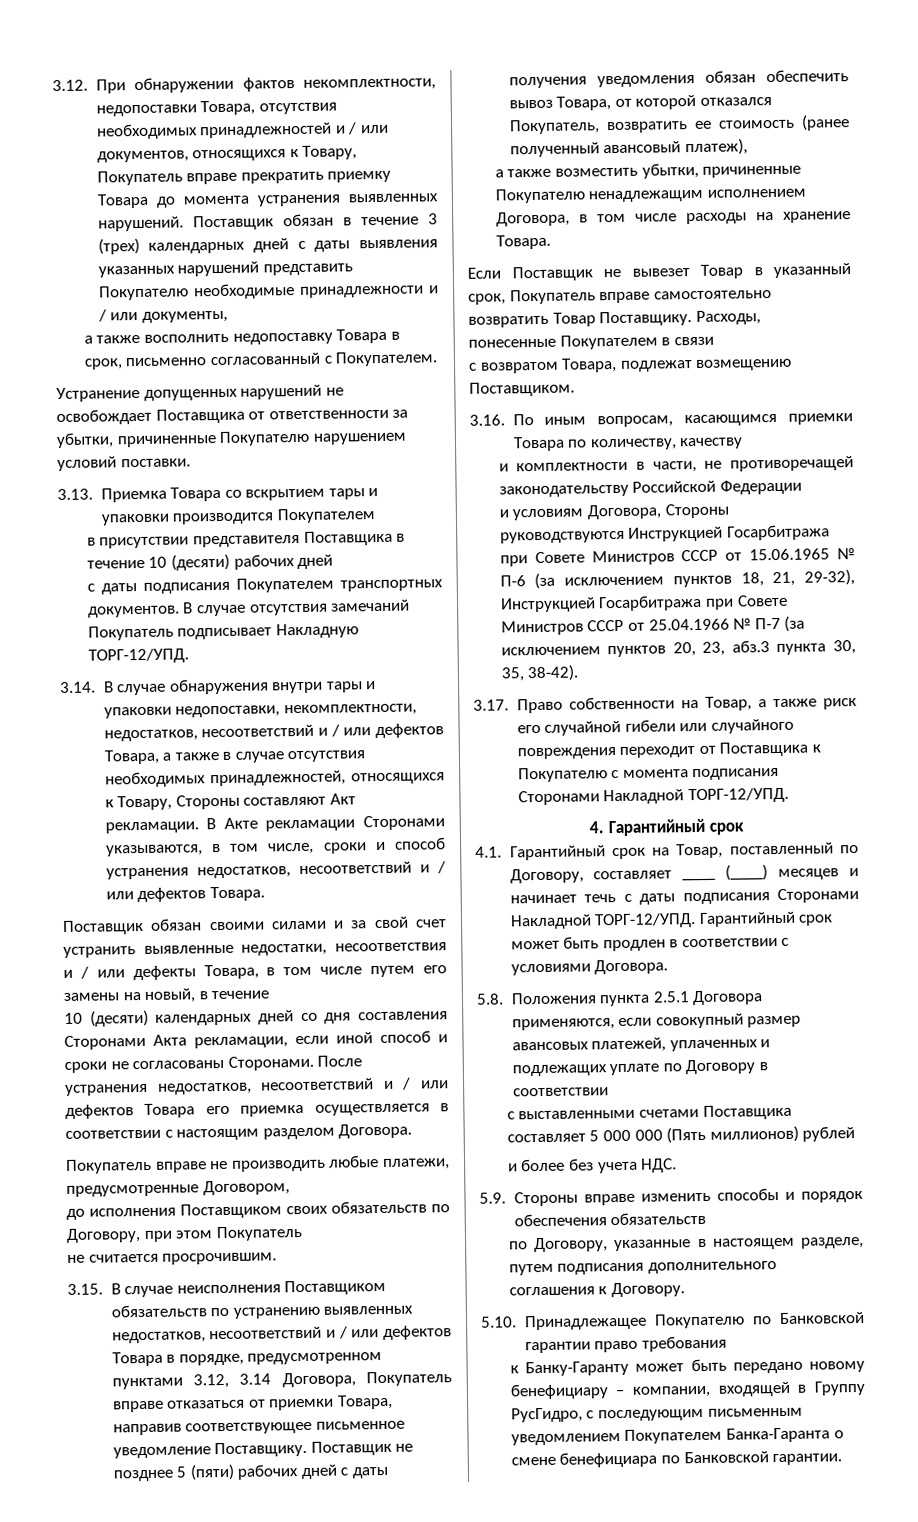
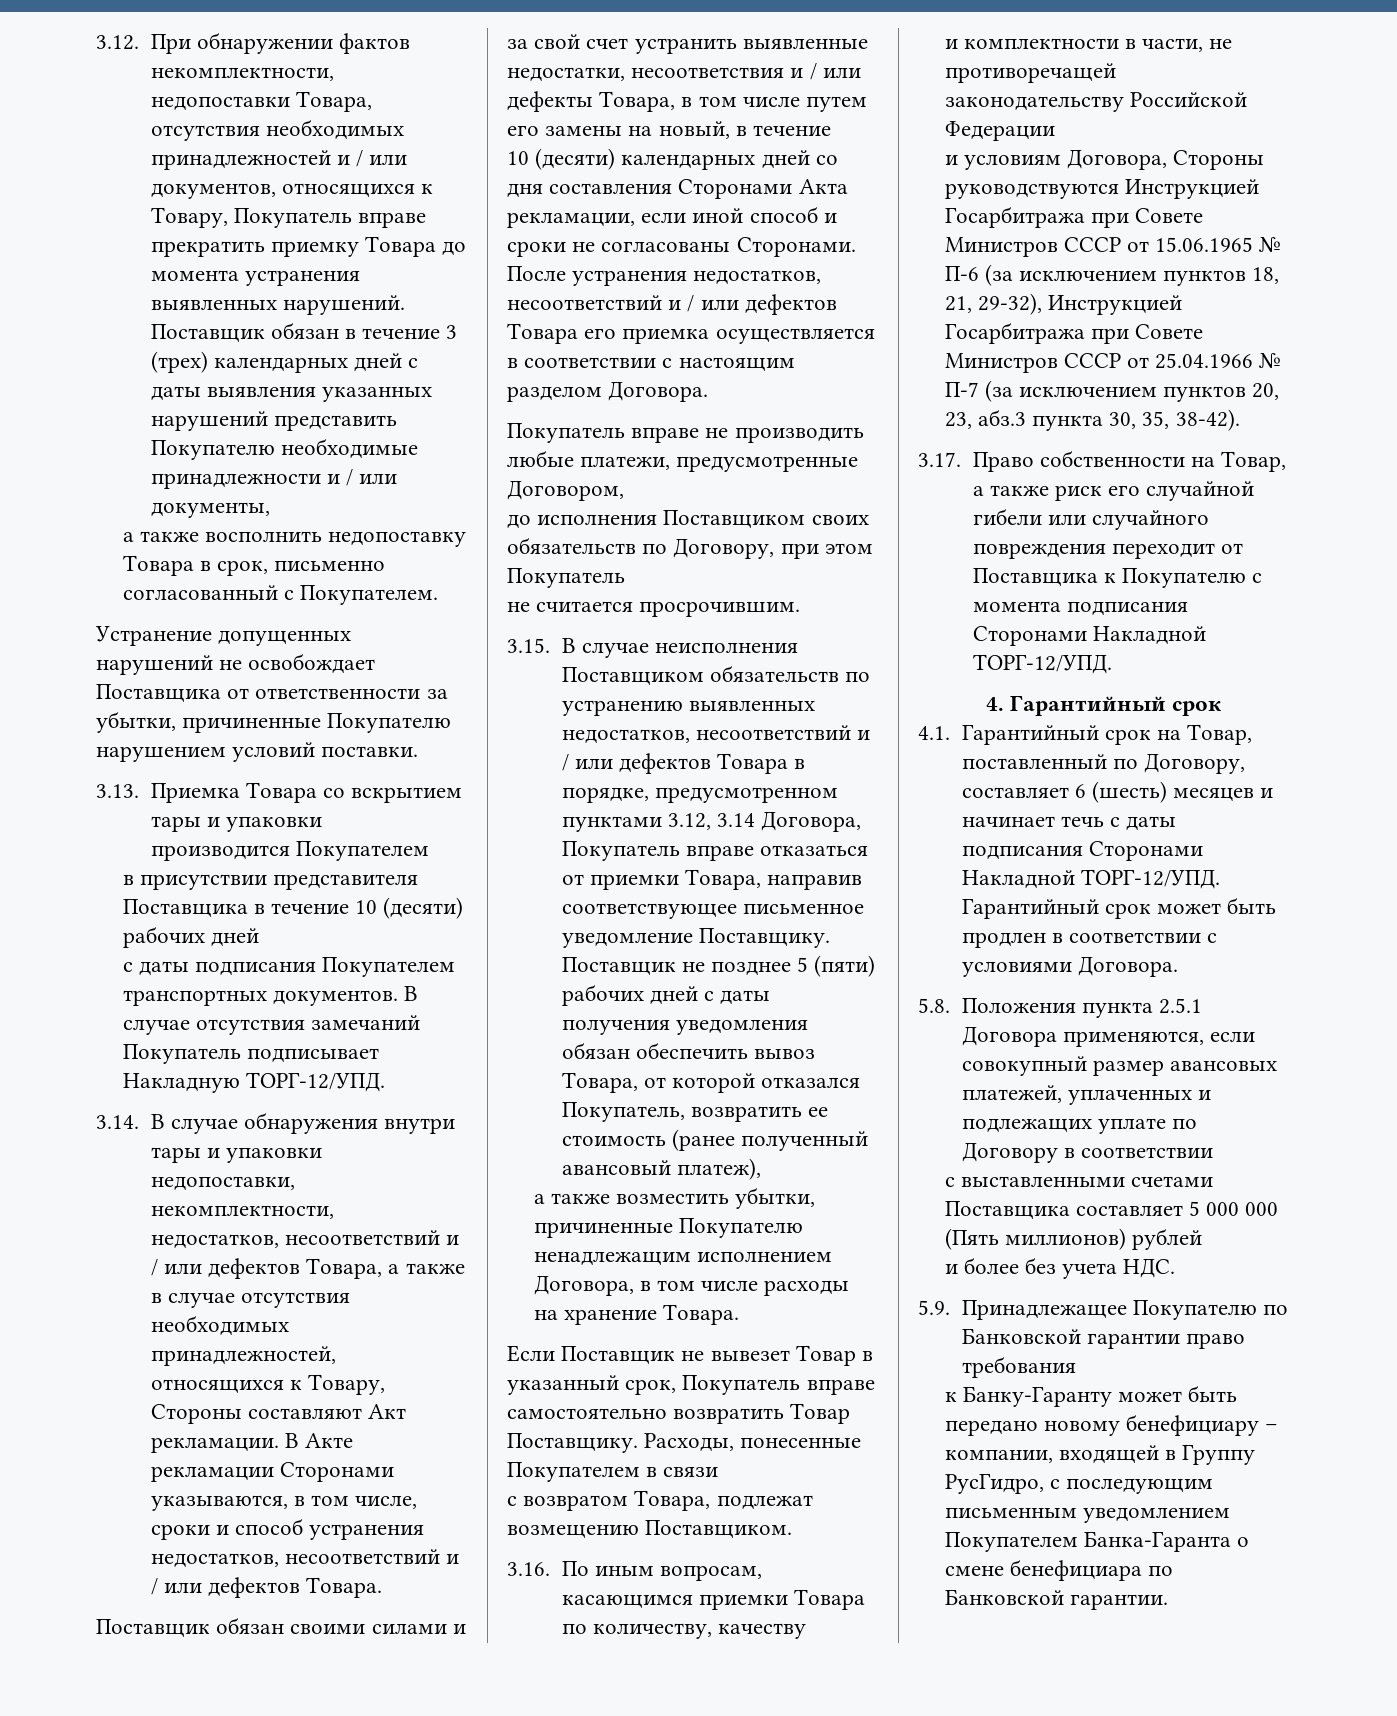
- 4.1. Гарантийный срок на Товар, поставленный по Договору, составляет ____ (____) месяцев и начинает течь с даты подписания Сторонами Накладной ТОРГ-12/УПД.
+ 4.1. Гарантийный срок на Товар, поставленный по Договору, составляет 6 (шесть) месяцев и начинает течь с даты подписания Сторонами Накладной ТОРГ-12/УПД.
- 5.9. Стороны вправе изменить способы и порядок обеспечения обязательств
- по Договору, указанные в настоящем разделе, путем подписания дополнительного соглашения к Договору.
- 5.10. Принадлежащее Покупателю по Банковской гарантии право требования
+ 5.9. Принадлежащее Покупателю по Банковской гарантии право требования

